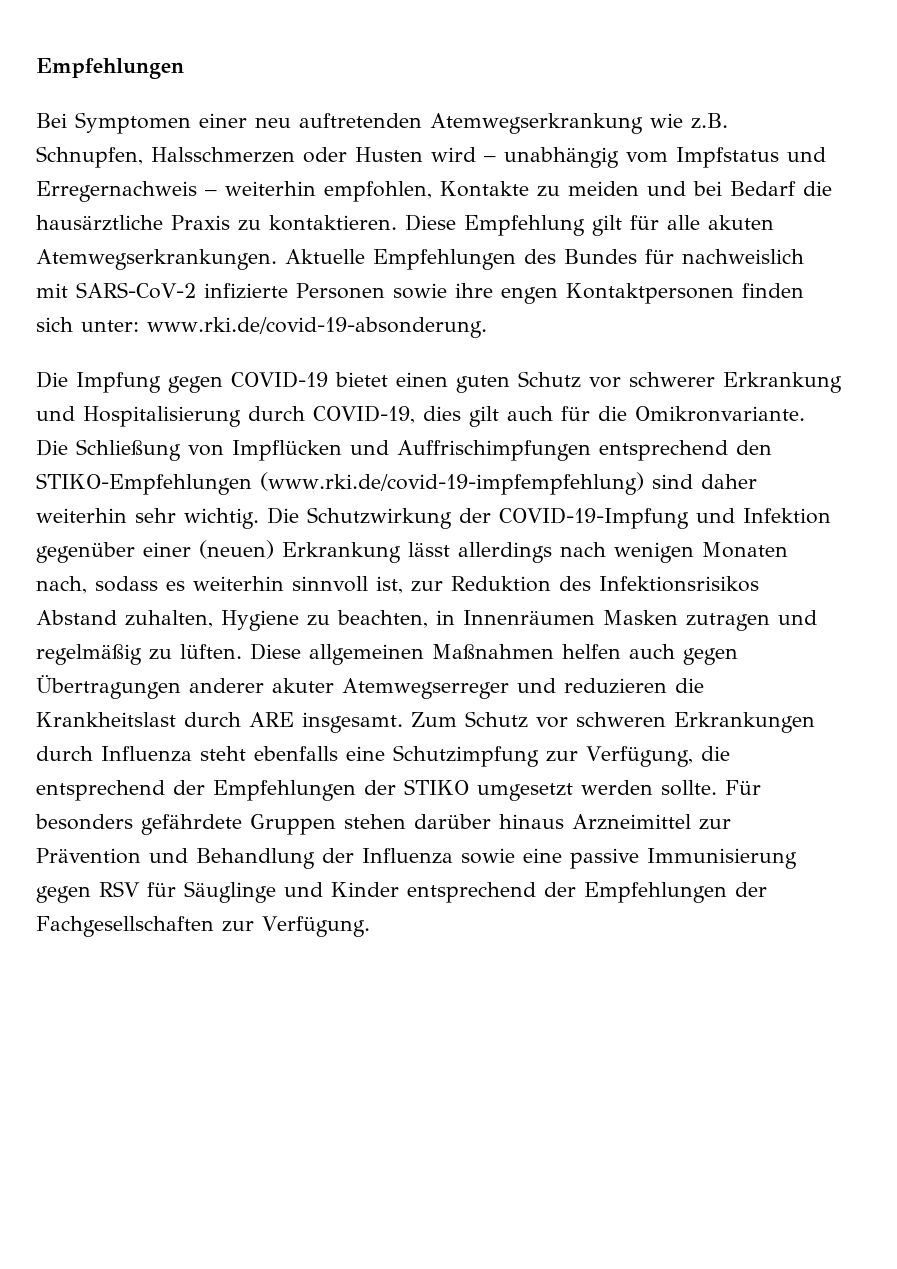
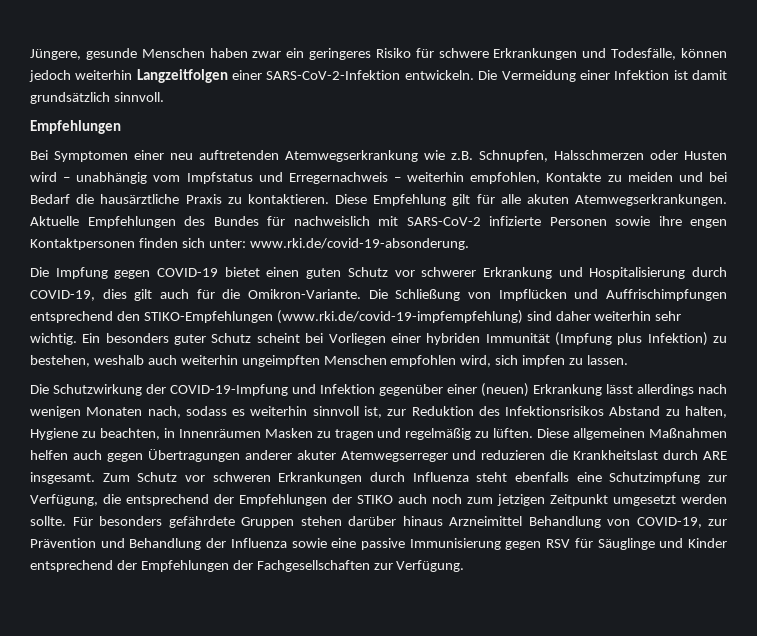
+ Jüngere, gesunde Menschen haben zwar ein geringeres Risiko für schwere Erkrankungen und Todesfälle, können jedoch weiterhin Langzeitfolgen einer SARS-CoV-2-Infektion entwickeln. Die Vermeidung einer Infektion ist damit grundsätzlich sinnvoll.
- Die Impfung gegen COVID-19 bietet einen guten Schutz vor schwerer Erkrankung und Hospitalisierung durch COVID-19, dies gilt auch für die Omikronvariante.
+ Die Impfung gegen COVID-19 bietet einen guten Schutz vor schwerer Erkrankung und Hospitalisierung durch COVID-19, dies gilt auch für die Omikron-Variante.
- Die Schließung von Impflücken und Auffrischimpfungen entsprechend den STIKO-Empfehlungen (www.rki.de/covid-19-impfempfehlung) sind daher weiterhin sehr wichtig. Die Schutzwirkung der COVID-19-Impfung und Infektion gegenüber einer (neuen) Erkrankung lässt allerdings nach wenigen Monaten nach, sodass es weiterhin sinnvoll ist, zur Reduktion des Infektionsrisikos Abstand zuhalten, Hygiene zu beachten, in Innenräumen Masken zutragen und regelmäßig zu lüften.
+ Die Schließung von Impflücken und Auffrischimpfungen entsprechend den STIKO-Empfehlungen (www.rki.de/covid-19-impfempfehlung) sind daher weiterhin sehr wichtig. Ein besonders guter Schutz scheint bei Vorliegen einer hybriden Immunität (Impfung plus Infektion) zu bestehen, weshalb auch weiterhin ungeimpften Menschen empfohlen wird, sich impfen zu lassen.
+ Die Schutzwirkung der COVID-19-Impfung und Infektion gegenüber einer (neuen) Erkrankung lässt allerdings nach wenigen Monaten nach, sodass es weiterhin sinnvoll ist, zur Reduktion des Infektionsrisikos Abstand zu halten, Hygiene zu beachten, in Innenräumen Masken zu tragen und regelmäßig zu lüften.
- Zum Schutz vor schweren Erkrankungen durch Influenza steht ebenfalls eine Schutzimpfung zur Verfügung, die entsprechend der Empfehlungen der STIKO umgesetzt werden sollte.
+ Zum Schutz vor schweren Erkrankungen durch Influenza steht ebenfalls eine Schutzimpfung zur Verfügung, die entsprechend der Empfehlungen der STIKO auch noch zum jetzigen Zeitpunkt umgesetzt werden sollte.
- Für besonders gefährdete Gruppen stehen darüber hinaus Arzneimittel zur Prävention und Behandlung der Influenza sowie eine passive Immunisierung gegen RSV für Säuglinge und Kinder entsprechend der Empfehlungen der Fachgesellschaften zur Verfügung.
+ Für besonders gefährdete Gruppen stehen darüber hinaus Arzneimittel Behandlung von COVID-19, zur Prävention und Behandlung der Influenza sowie eine passive Immunisierung gegen RSV für Säuglinge und Kinder entsprechend der Empfehlungen der Fachgesellschaften zur Verfügung.

